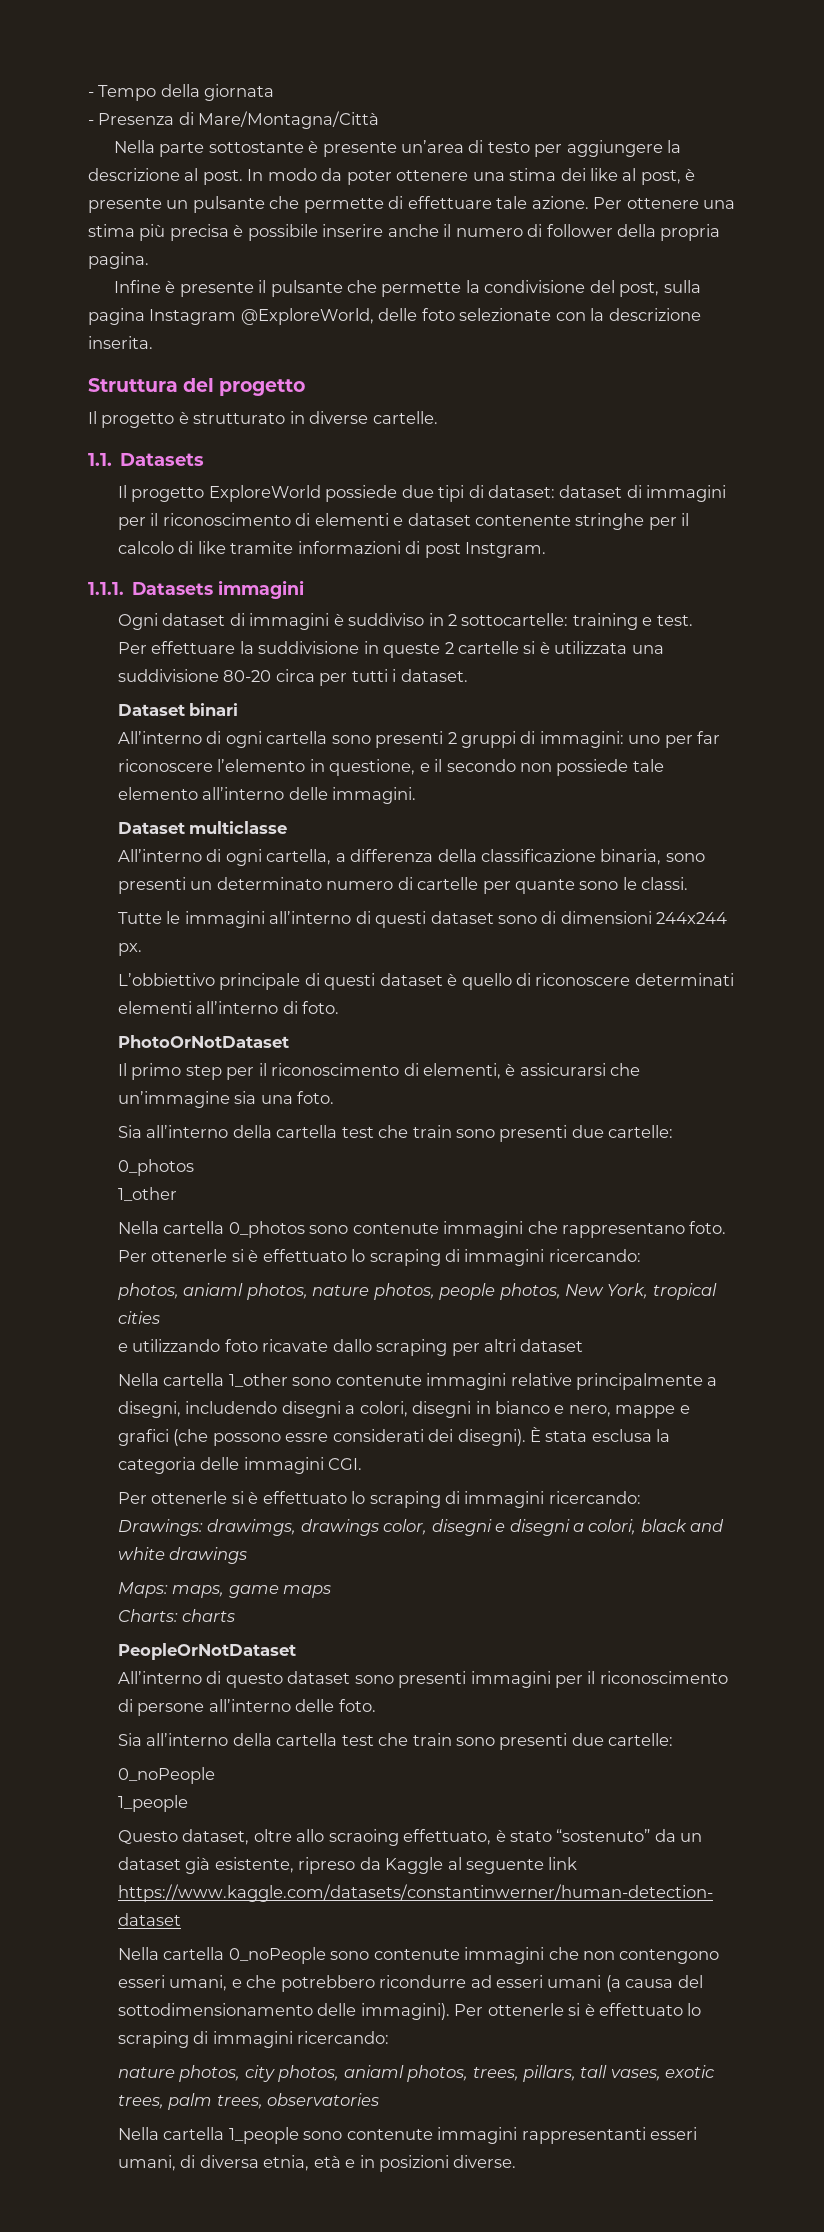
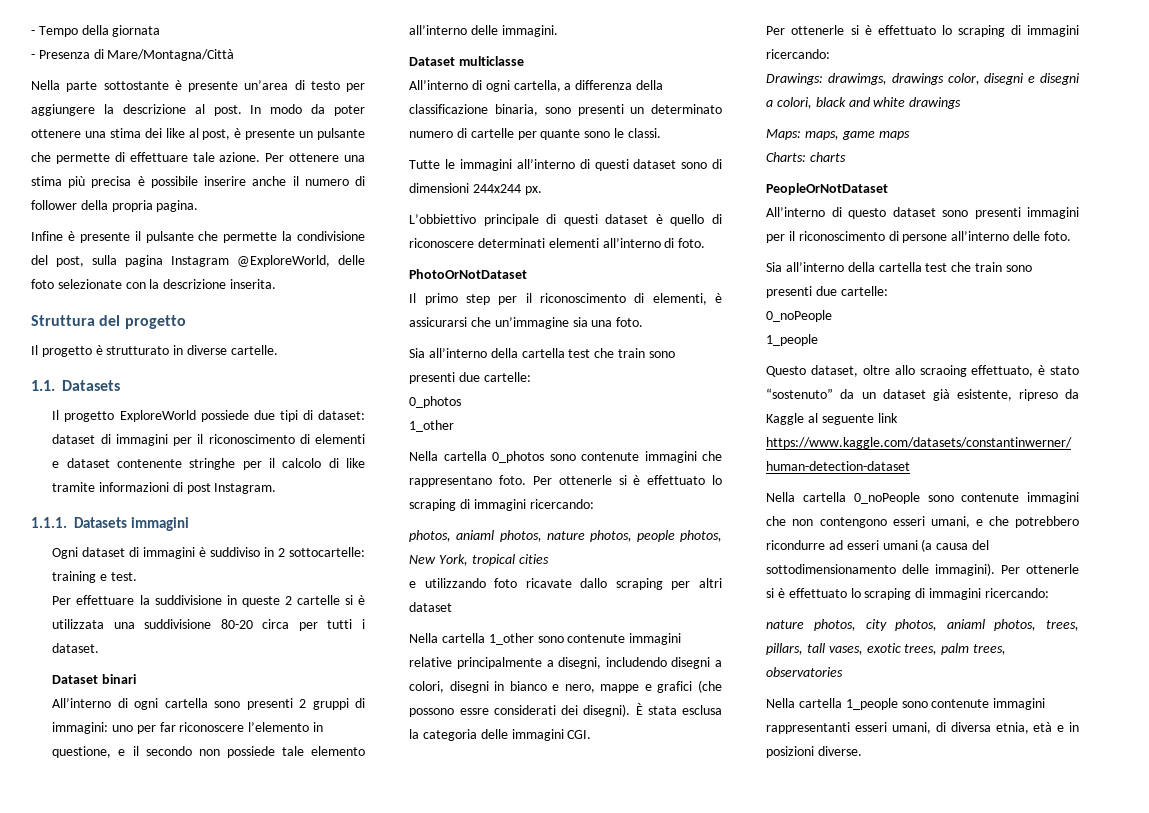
- Il progetto ExploreWorld possiede due tipi di dataset: dataset di immagini per il riconoscimento di elementi e dataset contenente stringhe per il calcolo di like tramite informazioni di post Instgram.
+ Il progetto ExploreWorld possiede due tipi di dataset: dataset di immagini per il riconoscimento di elementi e dataset contenente stringhe per il calcolo di like tramite informazioni di post Instagram.

